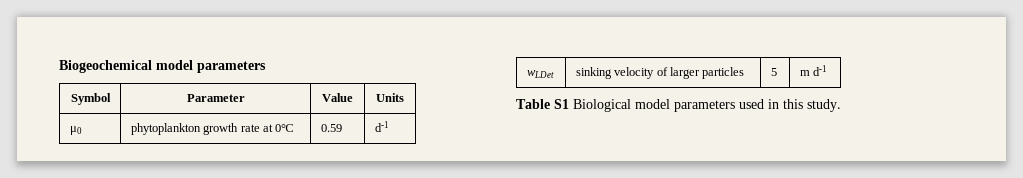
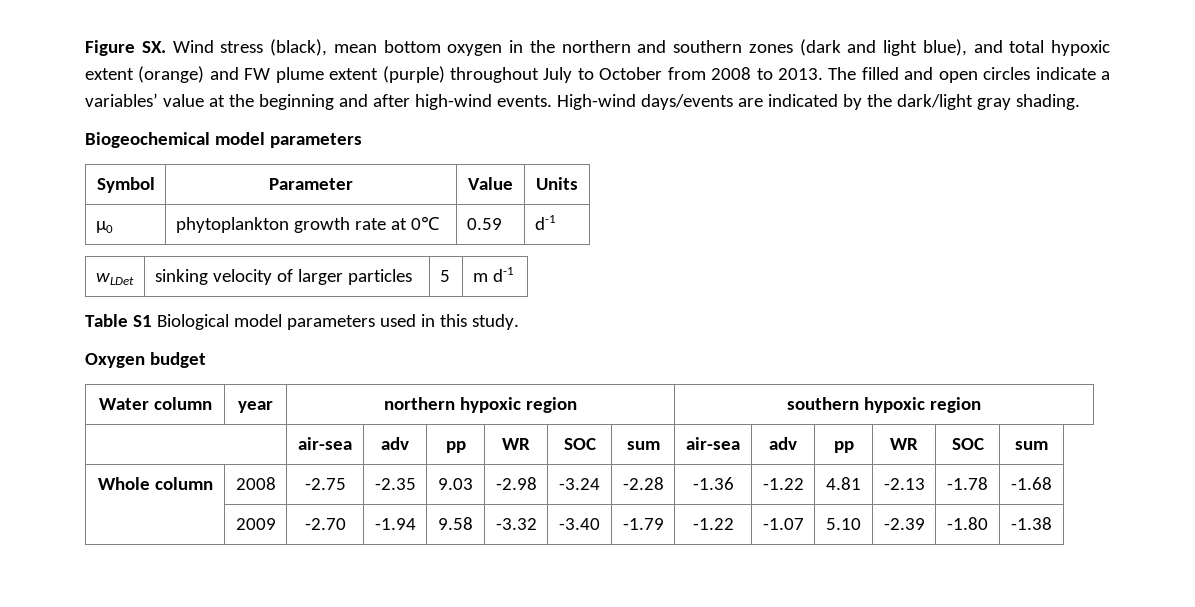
+ Figure SX. Wind stress (black), mean bottom oxygen in the northern and southern zones (dark and light blue), and total hypoxic extent (orange) and FW plume extent (purple) throughout July to October from 2008 to 2013. The filled and open circles indicate a variables’ value at the beginning and after high-wind events. High-wind days/events are indicated by the dark/light gray shading.
+ Oxygen budget
+ Water column | year | northern hypoxic region | southern hypoxic region
+ | air-sea | adv | pp | WR | SOC | sum | air-sea | adv | pp | WR | SOC | sum
+ Whole column | 2008 | -2.75 | -2.35 | 9.03 | -2.98 | -3.24 | -2.28 | -1.36 | -1.22 | 4.81 | -2.13 | -1.78 | -1.68
+ | 2009 | -2.70 | -1.94 | 9.58 | -3.32 | -3.40 | -1.79 | -1.22 | -1.07 | 5.10 | -2.39 | -1.80 | -1.38

